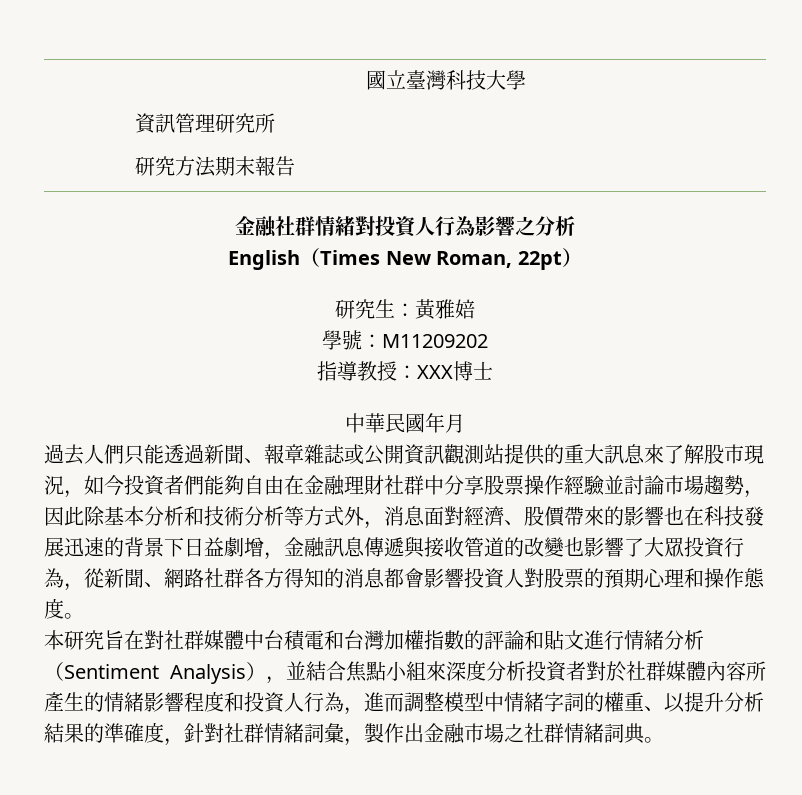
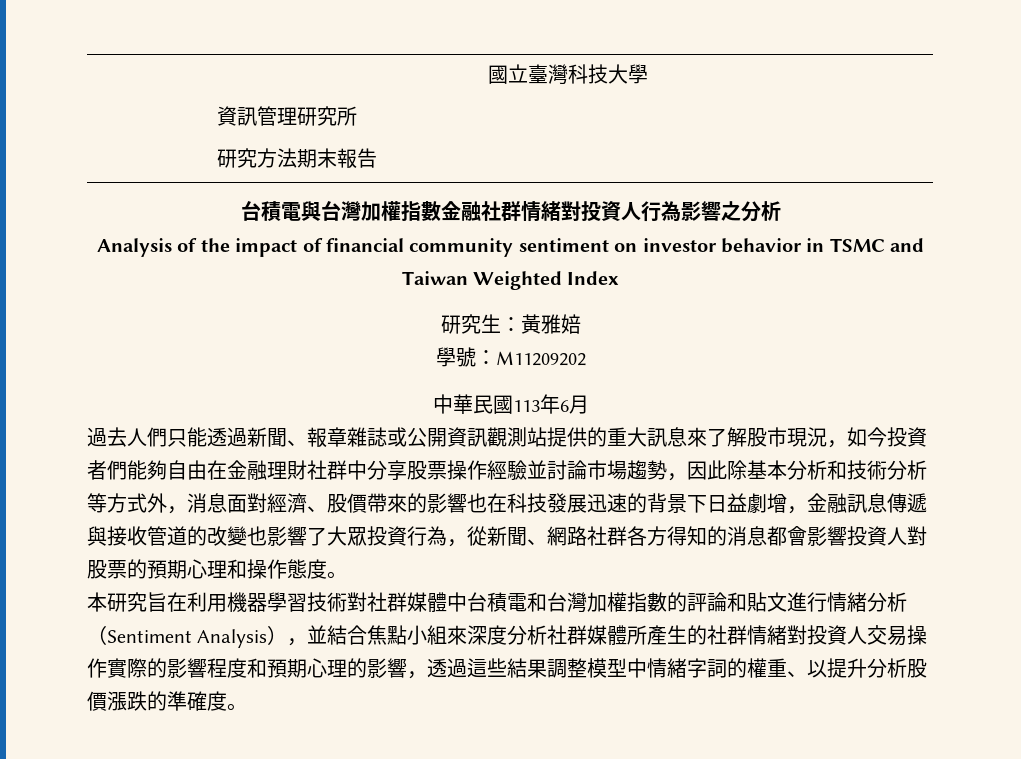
- 金融社群情緒對投資人行為影響之分析
+ 台積電與台灣加權指數金融社群情緒對投資人行為影響之分析
- English（Times New Roman, 22pt）
+ Analysis of the impact of financial community sentiment on investor behavior in TSMC and Taiwan Weighted Index
- 指導教授：XXX博士
- 中華民國年月
+ 中華民國113年6月
- 本研究旨在對社群媒體中台積電和台灣加權指數的評論和貼文進行情緒分析（Sentiment Analysis），並結合焦點小組來深度分析投資者對於社群媒體內容所產生的情緒影響程度和投資人行為，進而調整模型中情緒字詞的權重、以提升分析結果的準確度，針對社群情緒詞彙，製作出金融市場之社群情緒詞典。
+ 本研究旨在利用機器學習技術對社群媒體中台積電和台灣加權指數的評論和貼文進行情緒分析（Sentiment Analysis），並結合焦點小組來深度分析社群媒體所產生的社群情緒對投資人交易操作實際的影響程度和預期心理的影響，透過這些結果調整模型中情緒字詞的權重、以提升分析股價漲跌的準確度。

